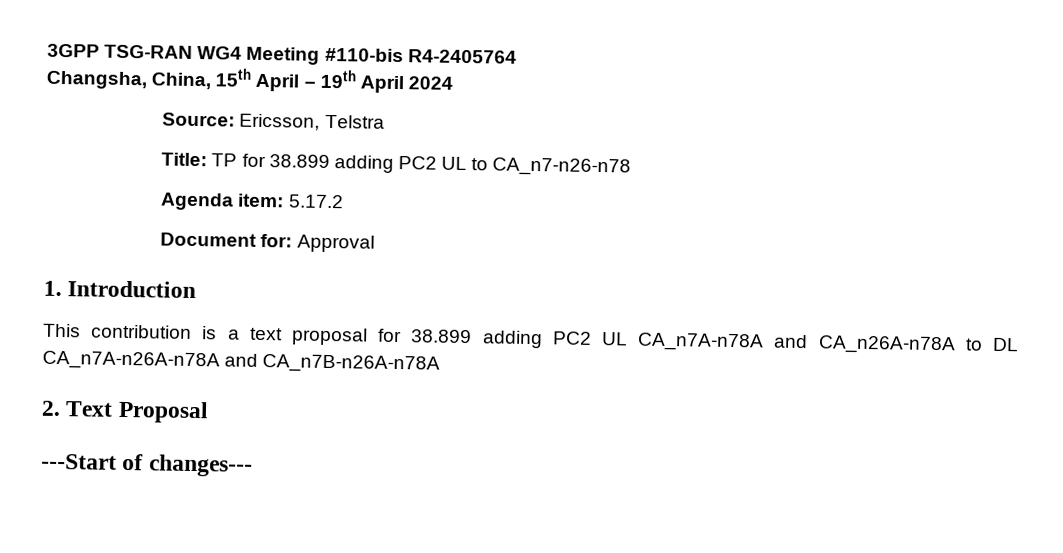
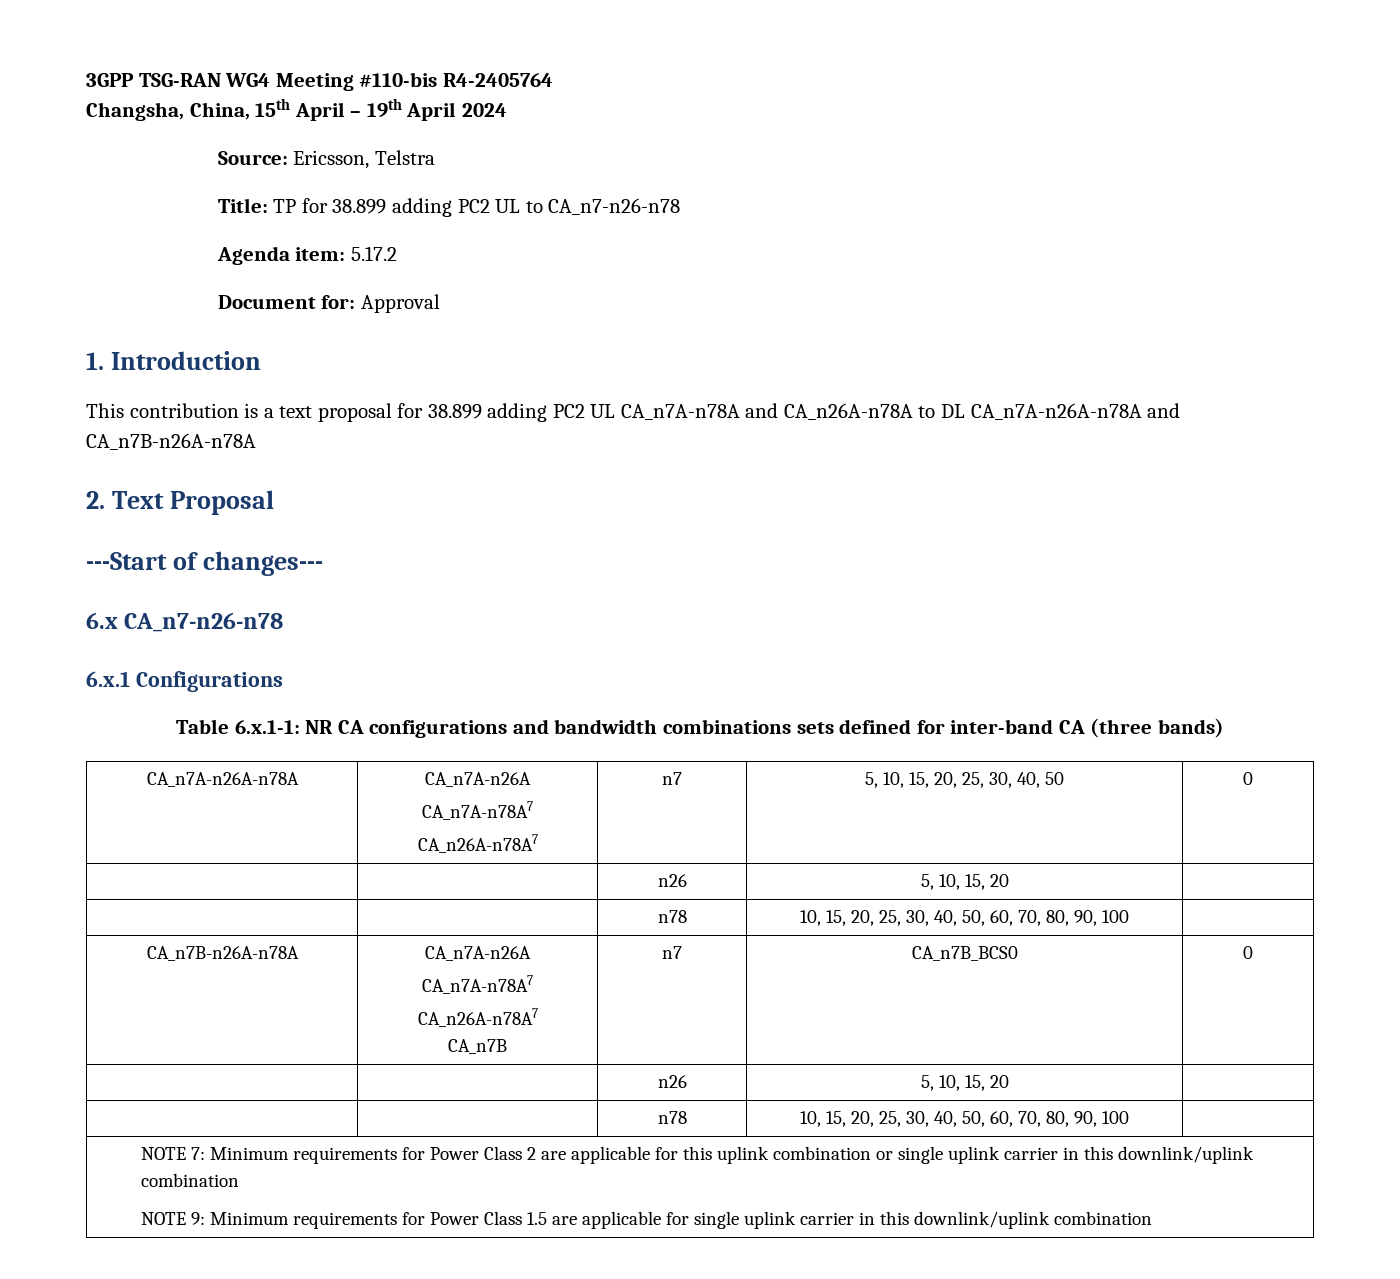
+ 6.x CA_n7-n26-n78
+ 6.x.1 Configurations
+ Table 6.x.1-1: NR CA configurations and bandwidth combinations sets defined for inter-band CA (three bands)
+ CA_n7A-n26A-n78A | CA_n7A-n26A
+ CA_n7A-n78A7
+ CA_n26A-n78A7 | n7 | 5, 10, 15, 20, 25, 30, 40, 50 | 0
+ | | n26 | 5, 10, 15, 20 |
+ | | n78 | 10, 15, 20, 25, 30, 40, 50, 60, 70, 80, 90, 100 |
+ CA_n7B-n26A-n78A | CA_n7A-n26A
+ CA_n7A-n78A7
+ CA_n26A-n78A7
+ CA_n7B | n7 | CA_n7B_BCS0 | 0
+ | | n26 | 5, 10, 15, 20 |
+ | | n78 | 10, 15, 20, 25, 30, 40, 50, 60, 70, 80, 90, 100 |
+ NOTE 7: Minimum requirements for Power Class 2 are applicable for this uplink combination or single uplink carrier in this downlink/uplink combination
+ NOTE 9: Minimum requirements for Power Class 1.5 are applicable for single uplink carrier in this downlink/uplink combination

